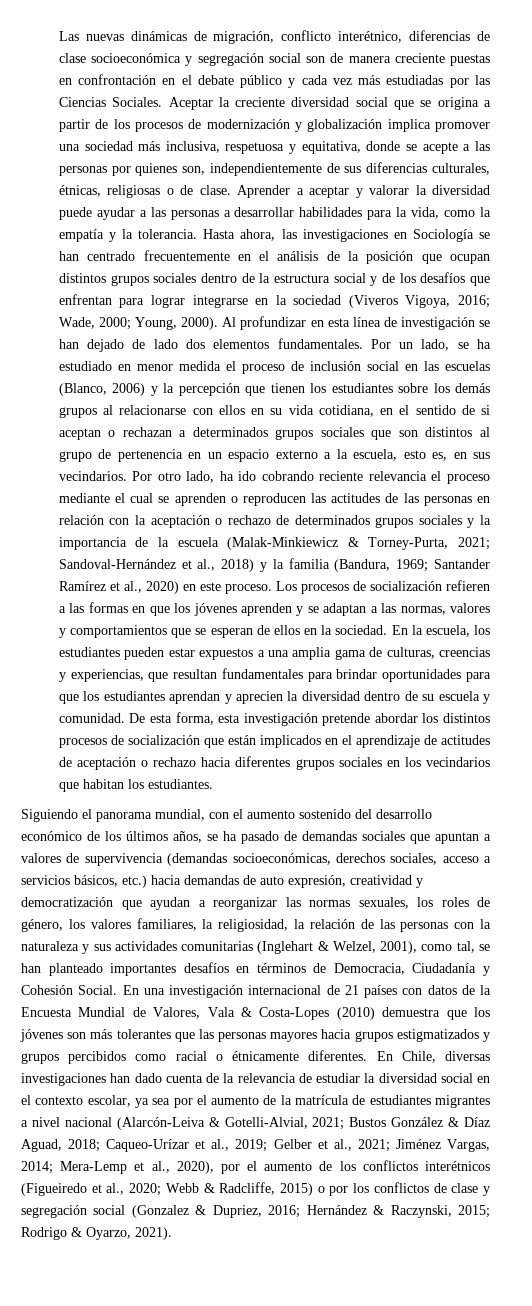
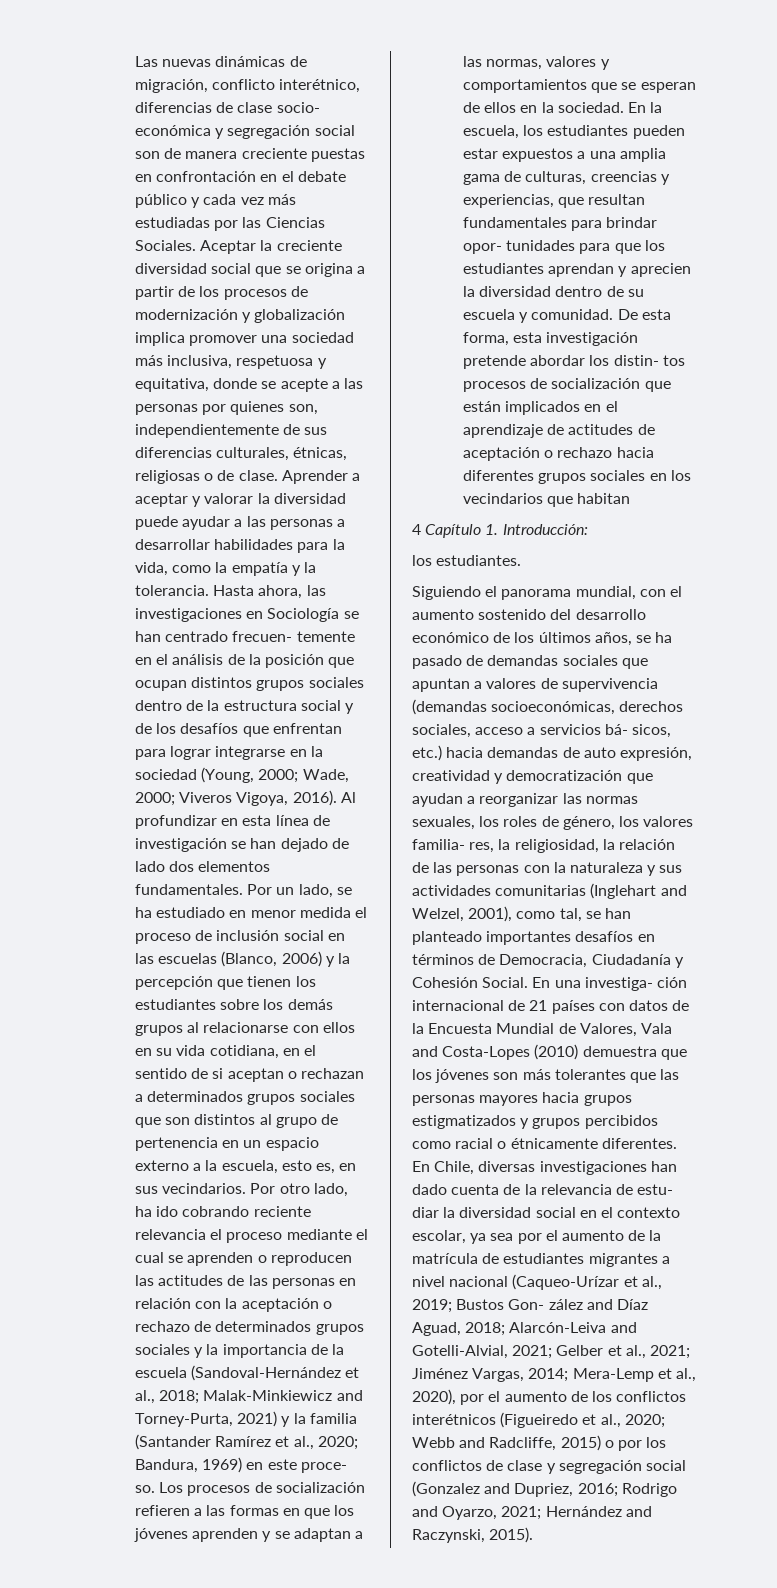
- Las nuevas dinámicas de migración, conflicto interétnico, diferencias de clase socioeconómica y segregación social son de manera creciente puestas en confrontación en el debate público y cada vez más estudiadas por las Ciencias Sociales.
+ Las nuevas dinámicas de migración, conflicto interétnico, diferencias de clase socio- económica y segregación social son de manera creciente puestas en confrontación en el debate público y cada vez más estudiadas por las Ciencias Sociales.
- Hasta ahora, las investigaciones en Sociología se han centrado frecuentemente en el análisis de la posición que ocupan distintos grupos sociales dentro de la estructura social y de los desafíos que enfrentan para lograr integrarse en la sociedad (Viveros Vigoya, 2016; Wade, 2000; Young, 2000).
+ Hasta ahora, las investigaciones en Sociología se han centrado frecuen- temente en el análisis de la posición que ocupan distintos grupos sociales dentro de la estructura social y de los desafíos que enfrentan para lograr integrarse en la sociedad (Young, 2000; Wade, 2000; Viveros Vigoya, 2016).
- Por otro lado, ha ido cobrando reciente relevancia el proceso mediante el cual se aprenden o reproducen las actitudes de las personas en relación con la aceptación o rechazo de determinados grupos sociales y la importancia de la escuela (Malak-Minkiewicz & Torney-Purta, 2021; Sandoval-Hernández et al., 2018) y la familia (Bandura, 1969; Santander Ramírez et al., 2020) en este proceso.
+ Por otro lado, ha ido cobrando reciente relevancia el proceso mediante el cual se aprenden o reproducen las actitudes de las personas en relación con la aceptación o rechazo de determinados grupos sociales y la importancia de la escuela (Sandoval-Hernández et al., 2018; Malak-Minkiewicz and Torney-Purta, 2021) y la familia (Santander Ramírez et al., 2020; Bandura, 1969) en este proce- so.
- En la escuela, los estudiantes pueden estar expuestos a una amplia gama de culturas, creencias y experiencias, que resultan fundamentales para brindar oportunidades para que los estudiantes aprendan y aprecien la diversidad dentro de su escuela y comunidad.
+ En la escuela, los estudiantes pueden estar expuestos a una amplia gama de culturas, creencias y experiencias, que resultan fundamentales para brindar opor- tunidades para que los estudiantes aprendan y aprecien la diversidad dentro de su escuela y comunidad.
- De esta forma, esta investigación pretende abordar los distintos procesos de socialización que están implicados en el aprendizaje de actitudes de aceptación o rechazo hacia diferentes grupos sociales en los vecindarios que habitan los estudiantes.
+ De esta forma, esta investigación pretende abordar los distin- tos procesos de socialización que están implicados en el aprendizaje de actitudes de aceptación o rechazo hacia diferentes grupos sociales en los vecindarios que habitan
+ 4 Capítulo 1. Introducción:
+ los estudiantes.
- Siguiendo el panorama mundial, con el aumento sostenido del desarrollo económico de los últimos años, se ha pasado de demandas sociales que apuntan a valores de supervivencia (demandas socioeconómicas, derechos sociales, acceso a servicios básicos, etc.) hacia demandas de auto expresión, creatividad y democratización que ayudan a reorganizar las normas sexuales, los roles de género, los valores familiares, la religiosidad, la relación de las personas con la naturaleza y sus actividades comunitarias (Inglehart & Welzel, 2001), como tal, se han planteado importantes desafíos en términos de Democracia, Ciudadanía y Cohesión Social.
+ Siguiendo el panorama mundial, con el aumento sostenido del desarrollo económico de los últimos años, se ha pasado de demandas sociales que apuntan a valores de supervivencia (demandas socioeconómicas, derechos sociales, acceso a servicios bá- sicos, etc.) hacia demandas de auto expresión, creatividad y democratización que ayudan a reorganizar las normas sexuales, los roles de género, los valores familia- res, la religiosidad, la relación de las personas con la naturaleza y sus actividades comunitarias (Inglehart and Welzel, 2001), como tal, se han planteado importantes desafíos en términos de Democracia, Ciudadanía y Cohesión Social.
- En una investigación internacional de 21 países con datos de la Encuesta Mundial de Valores, Vala & Costa-Lopes (2010) demuestra que los jóvenes son más tolerantes que las personas mayores hacia grupos estigmatizados y grupos percibidos como racial o étnicamente diferentes.
+ En una investiga- ción internacional de 21 países con datos de la Encuesta Mundial de Valores, Vala and Costa-Lopes (2010) demuestra que los jóvenes son más tolerantes que las personas mayores hacia grupos estigmatizados y grupos percibidos como racial o étnicamente diferentes.
- En Chile, diversas investigaciones han dado cuenta de la relevancia de estudiar la diversidad social en el contexto escolar, ya sea por el aumento de la matrícula de estudiantes migrantes a nivel nacional (Alarcón-Leiva & Gotelli-Alvial, 2021; Bustos González & Díaz Aguad, 2018; Caqueo-Urízar et al., 2019;
+ En Chile, diversas investigaciones han dado cuenta de la relevancia de estu- diar la diversidad social en el contexto escolar, ya sea por el aumento de la matrícula de estudiantes migrantes a nivel nacional (Caqueo-Urízar et al., 2019; Bustos Gon- zález and Díaz Aguad, 2018; Alarcón-Leiva and Gotelli-Alvial, 2021;
- Webb & Radcliffe, 2015) o por los conflictos de clase y segregación social (Gonzalez & Dupriez, 2016;
+ Webb and Radcliffe, 2015) o por los conflictos de clase y segregación social (Gonzalez and Dupriez, 2016;
- Hernández & Raczynski, 2015; Rodrigo & Oyarzo, 2021).
+ Rodrigo and Oyarzo, 2021; Hernández and Raczynski, 2015).

